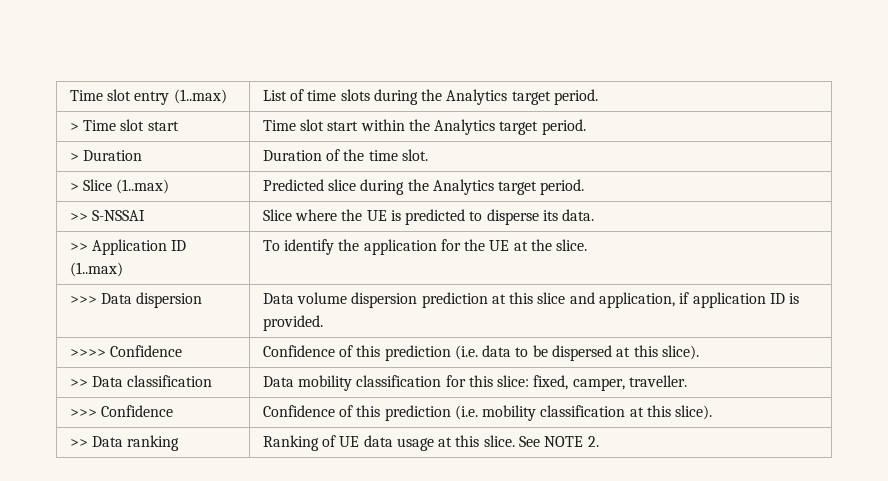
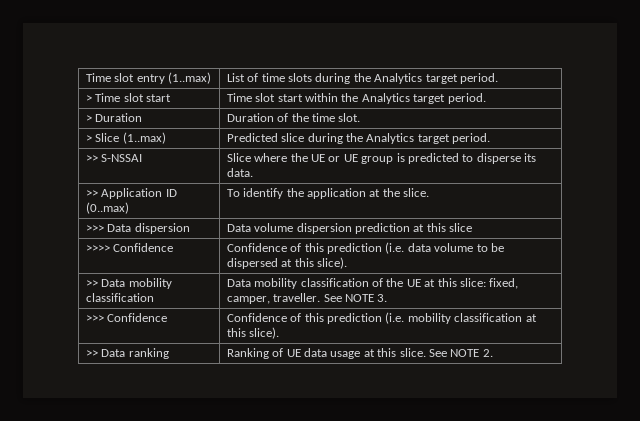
- >> S-NSSAI | Slice where the UE is predicted to disperse its data.
+ >> S-NSSAI | Slice where the UE or UE group is predicted to disperse its data.
- >> Application ID (1..max) | To identify the application for the UE at the slice.
+ >> Application ID (0..max) | To identify the application at the slice.
- >>> Data dispersion | Data volume dispersion prediction at this slice and application, if application ID is provided.
+ >>> Data dispersion | Data volume dispersion prediction at this slice
- >>>> Confidence | Confidence of this prediction (i.e. data to be dispersed at this slice).
+ >>>> Confidence | Confidence of this prediction (i.e. data volume to be dispersed at this slice).
- >> Data classification | Data mobility classification for this slice: fixed, camper, traveller.
+ >> Data mobility classification | Data mobility classification of the UE at this slice: fixed, camper, traveller. See NOTE 3.

